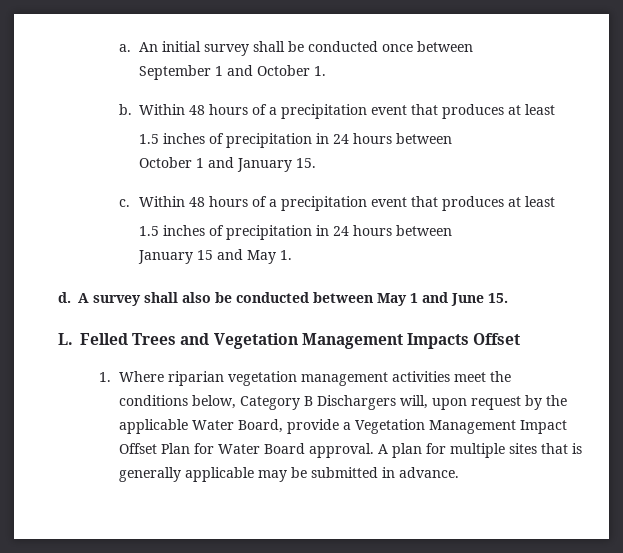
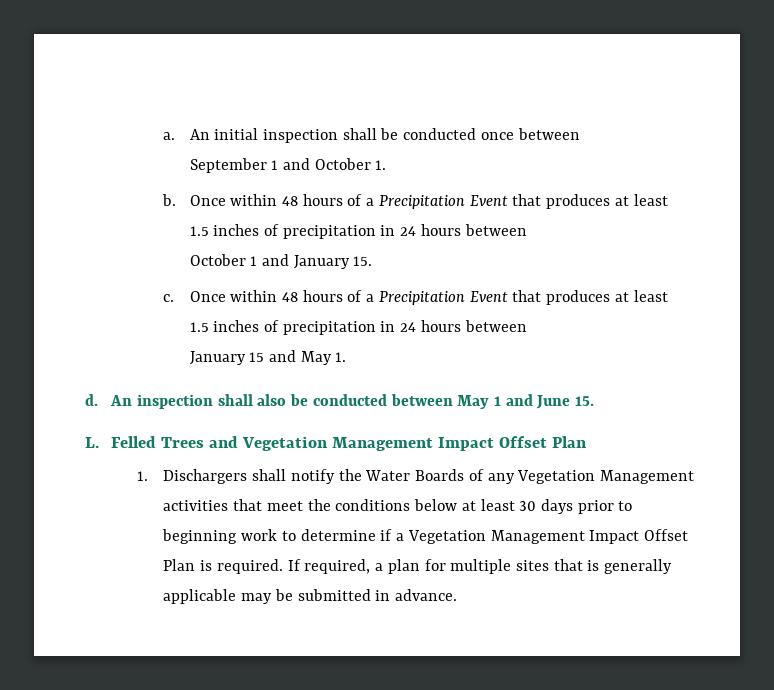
- An initial survey shall be conducted once between
+ An initial inspection shall be conducted once between
- b. Within 48 hours of a precipitation event that produces at least
+ b. Once within 48 hours of a Precipitation Event that produces at least
- c. Within 48 hours of a precipitation event that produces at least
+ c. Once within 48 hours of a Precipitation Event that produces at least
- A survey shall also be conducted between May 1 and June 15.
+ An inspection shall also be conducted between May 1 and June 15.
- L. Felled Trees and Vegetation Management Impacts Offset
- 1. Where riparian vegetation management activities meet the conditions below, Category B Dischargers will, upon request by the applicable Water Board, provide a Vegetation Management Impact Offset Plan for Water Board approval. A plan for multiple sites that is generally applicable may be submitted in advance.
+ L. Felled Trees and Vegetation Management Impact Offset Plan
+ 1. Dischargers shall notify the Water Boards of any Vegetation Management activities that meet the conditions below at least 30 days prior to beginning work to determine if a Vegetation Management Impact Offset Plan is required. If required, a plan for multiple sites that is generally applicable may be submitted in advance.

